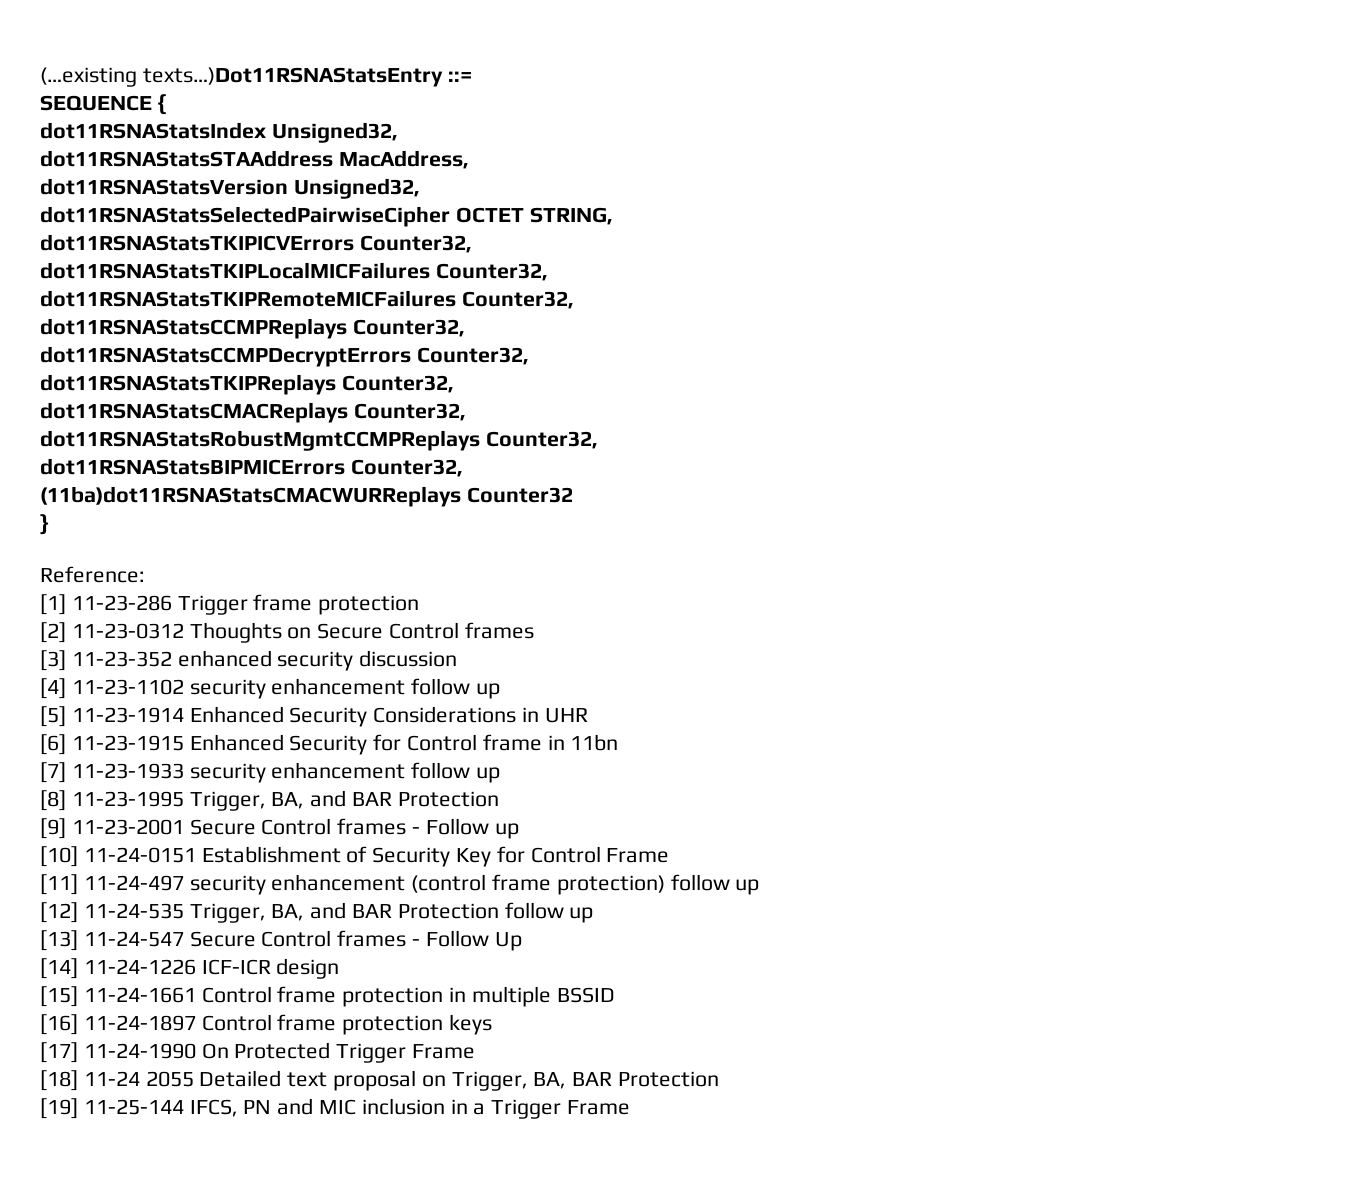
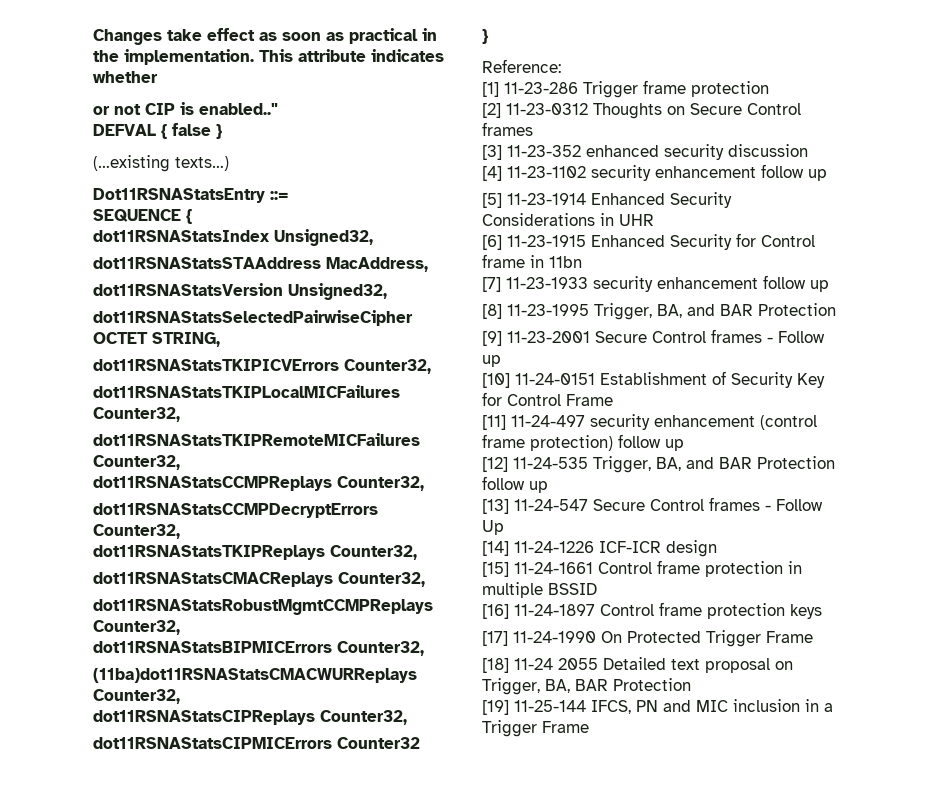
- (…existing texts…)Dot11RSNAStatsEntry ::=
+ Changes take effect as soon as practical in the implementation. This attribute indicates whether
+ or not CIP is enabled.."
+ DEFVAL { false }
+ (…existing texts…)
+ Dot11RSNAStatsEntry ::=
- (11ba)dot11RSNAStatsCMACWURReplays Counter32
+ (11ba)dot11RSNAStatsCMACWURReplays Counter32,
+ dot11RSNAStatsCIPReplays Counter32,
+ dot11RSNAStatsCIPMICErrors Counter32

